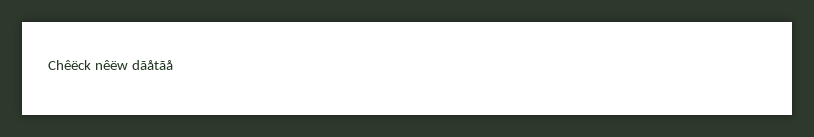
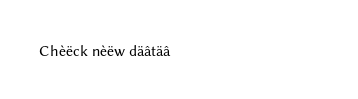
- Chêëck nêëw dãåtãå
+ Chèëck nèëw däâtäâ

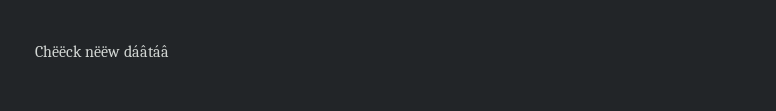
- Chèëck nèëw däâtäâ
+ Chëëck nëëw dáâtáâ

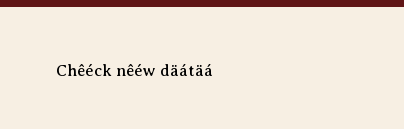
- Chëëck nëëw dáâtáâ
+ Chêéck nêéw däátäá

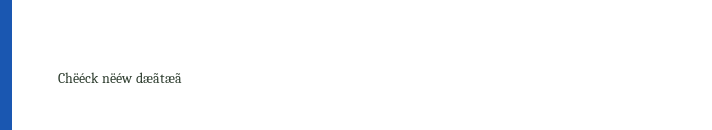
- Chêéck nêéw däátäá
+ Chëéck nëéw dæãtæã

